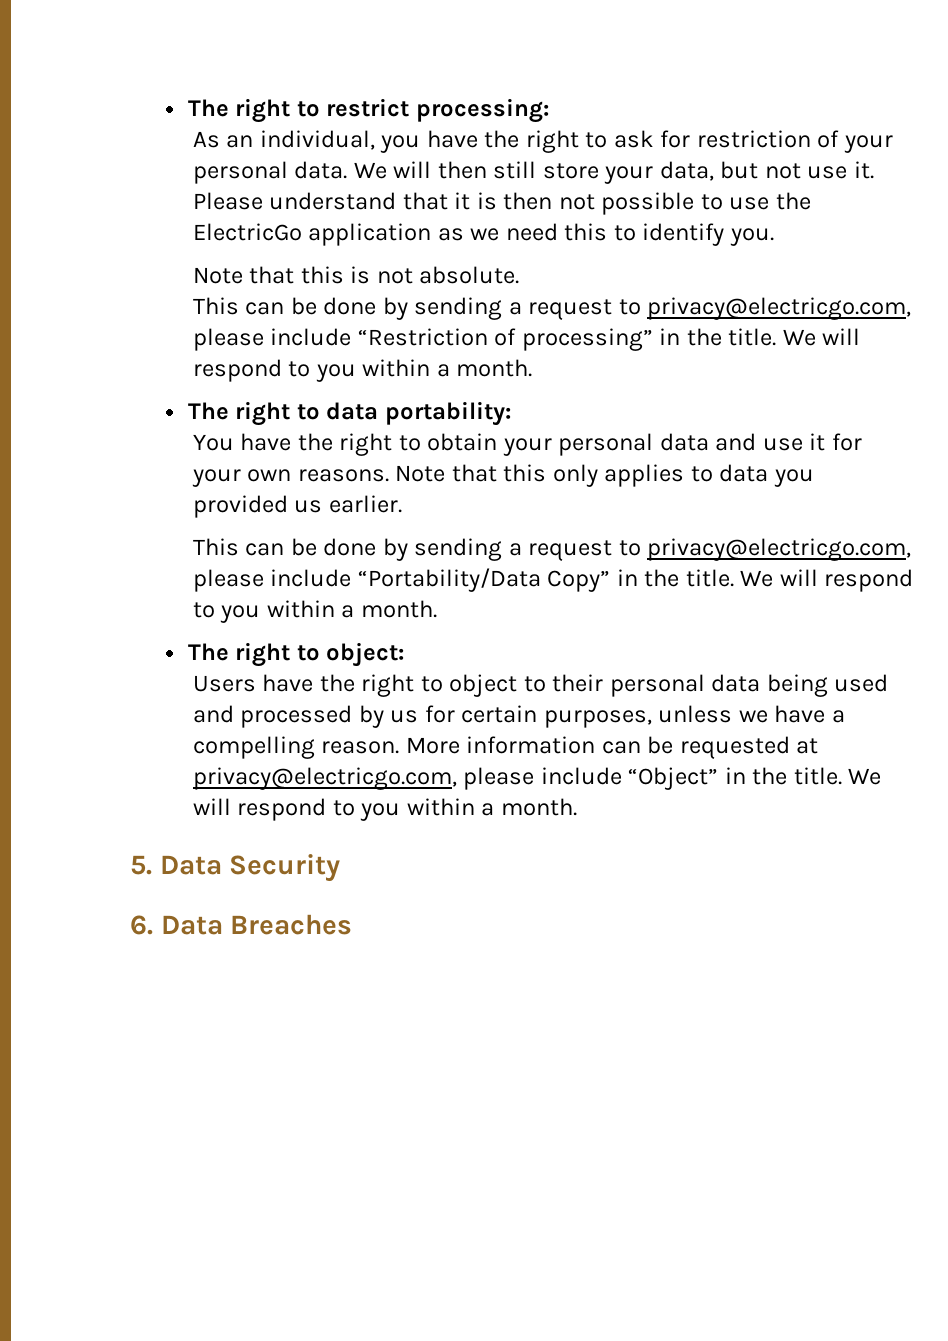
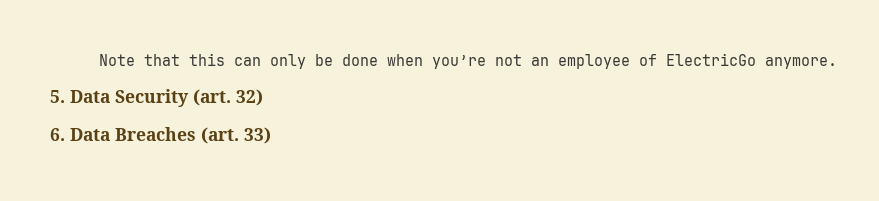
- The right to restrict processing:
- As an individual, you have the right to ask for restriction of your personal data. We will then still store your data, but not use it. Please understand that it is then not possible to use the ElectricGo application as we need this to identify you.
- Note that this is not absolute.
- This can be done by sending a request to privacy@electricgo.com, please include “Restriction of processing” in the title. We will respond to you within a month.
- The right to data portability:
- You have the right to obtain your personal data and use it for your own reasons. Note that this only applies to data you provided us earlier.
- This can be done by sending a request to privacy@electricgo.com, please include “Portability/Data Copy” in the title. We will respond to you within a month.
- The right to object:
- Users have the right to object to their personal data being used and processed by us for certain purposes, unless we have a compelling reason. More information can be requested at privacy@electricgo.com, please include “Object” in the title. We will respond to you within a month.
+ Note that this can only be done when you’re not an employee of ElectricGo anymore.
- 5. Data Security
+ 5. Data Security (art. 32)
- 6. Data Breaches
+ 6. Data Breaches (art. 33)

